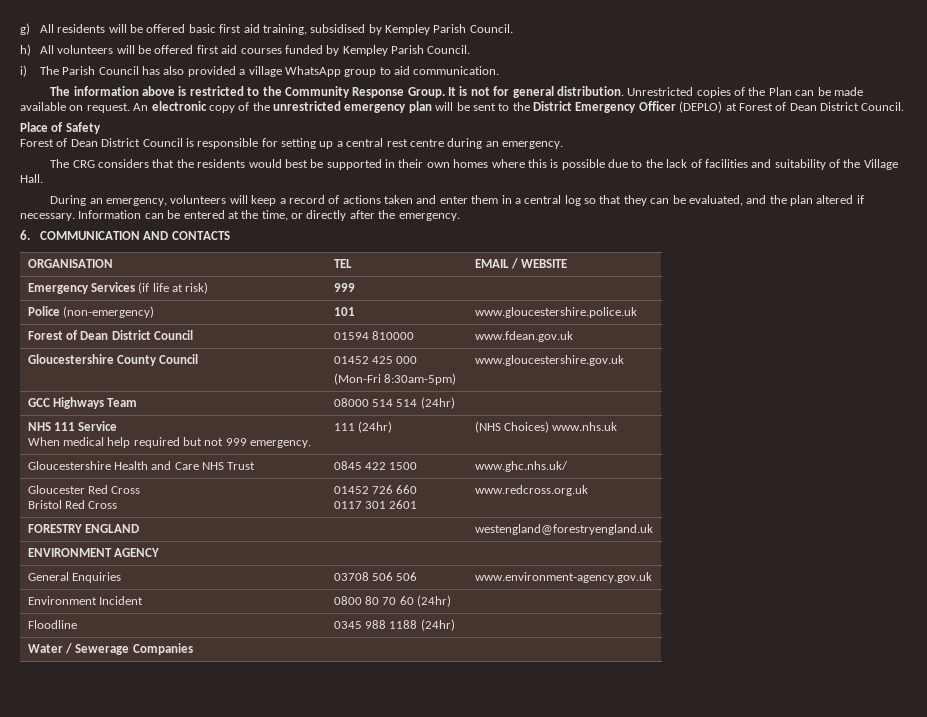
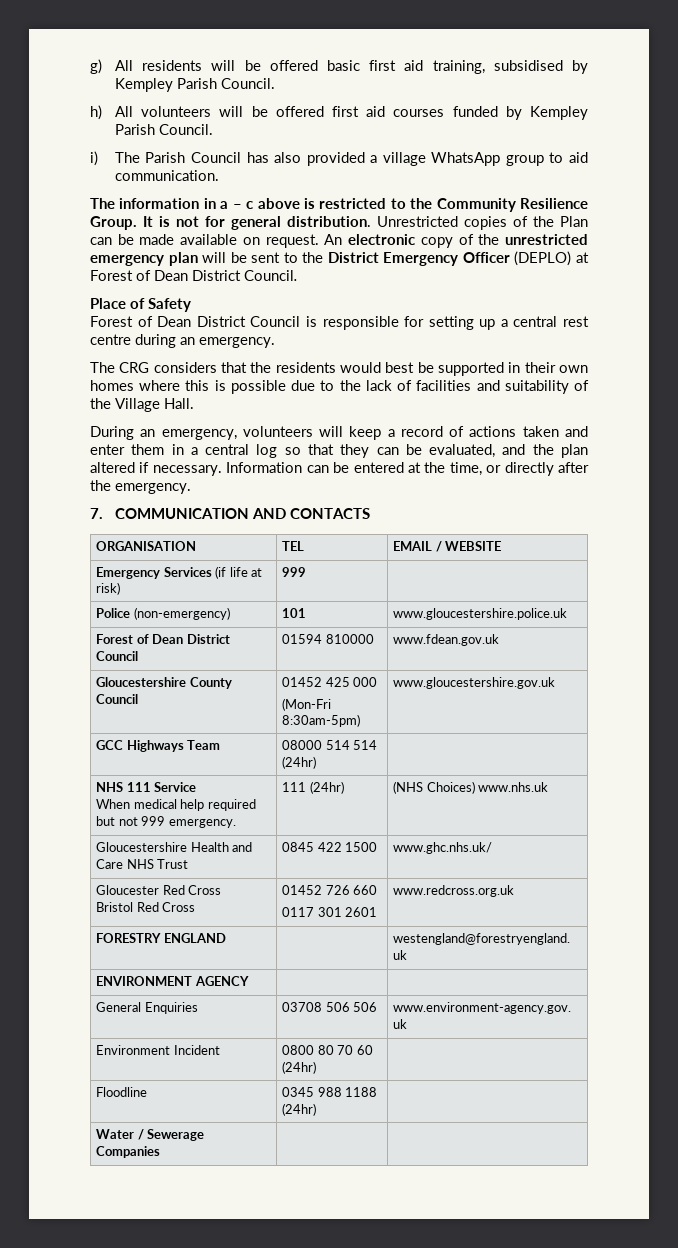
- The information above is restricted to the Community Response Group.
+ The information in a – c above is restricted to the Community Resilience Group.
- 6. COMMUNICATION AND CONTACTS
+ 7. COMMUNICATION AND CONTACTS

